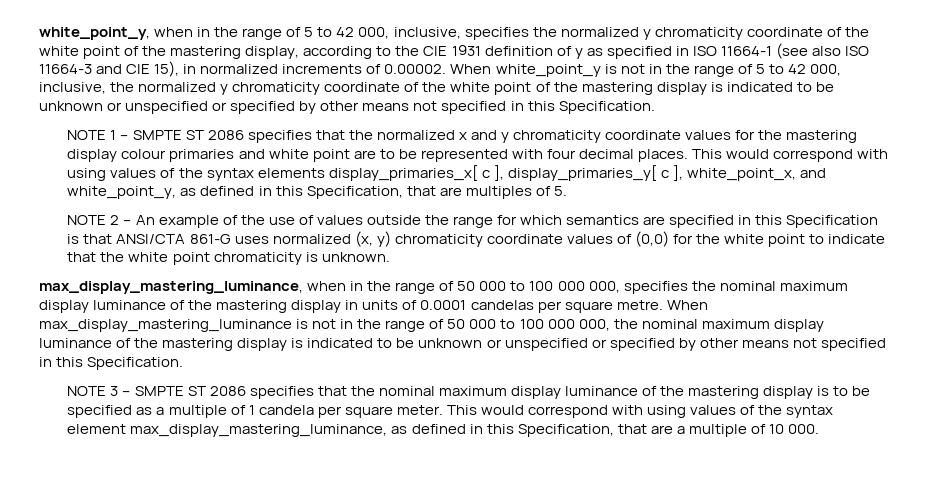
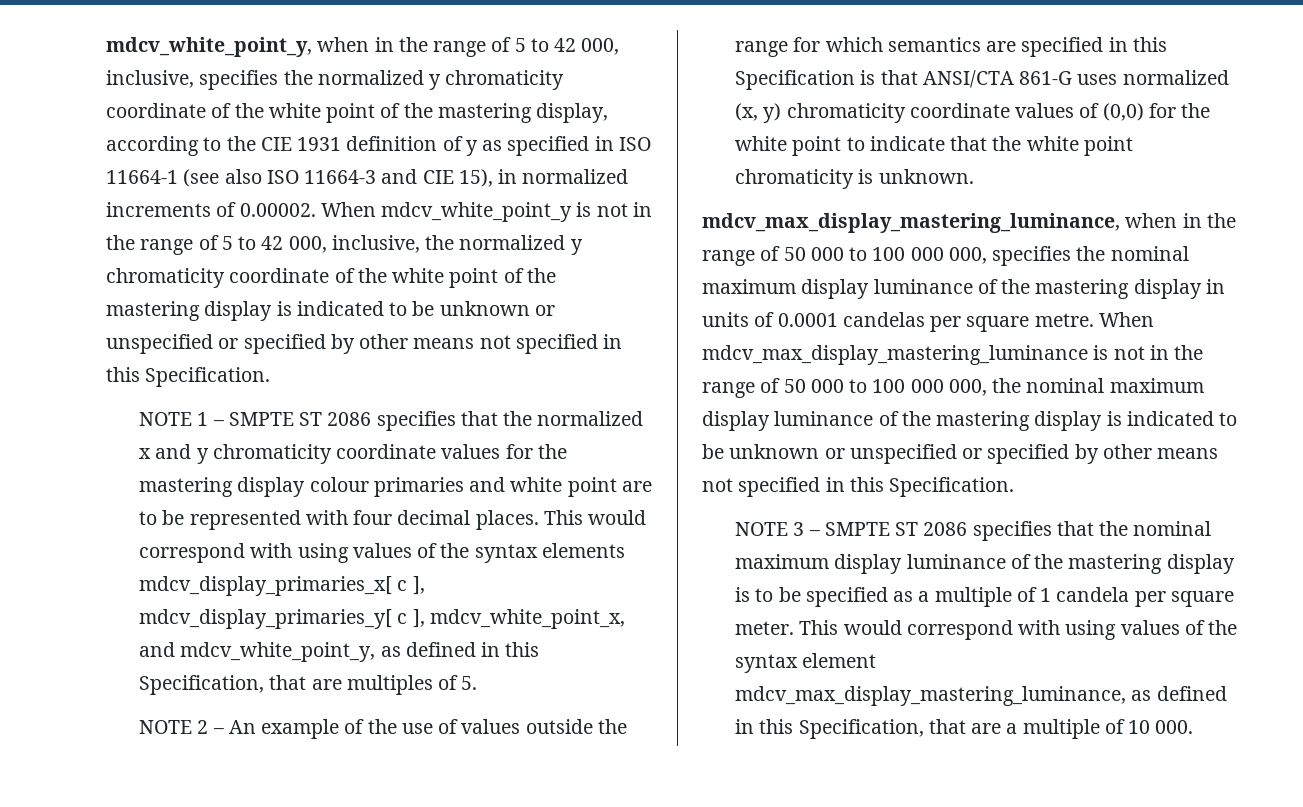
- white_point_y, when in the range of 5 to 42 000, inclusive, specifies the normalized y chromaticity coordinate of the white point of the mastering display, according to the CIE 1931 definition of y as specified in ISO 11664-1 (see also ISO 11664-3 and CIE 15), in normalized increments of 0.00002. When white_point_y is not in the range of 5 to 42 000, inclusive, the normalized y chromaticity coordinate of the white point of the mastering display is indicated to be unknown or unspecified or specified by other means not specified in this Specification.
+ mdcv_white_point_y, when in the range of 5 to 42 000, inclusive, specifies the normalized y chromaticity coordinate of the white point of the mastering display, according to the CIE 1931 definition of y as specified in ISO 11664-1 (see also ISO 11664-3 and CIE 15), in normalized increments of 0.00002. When mdcv_white_point_y is not in the range of 5 to 42 000, inclusive, the normalized y chromaticity coordinate of the white point of the mastering display is indicated to be unknown or unspecified or specified by other means not specified in this Specification.
- This would correspond with using values of the syntax elements display_primaries_x[ c ], display_primaries_y[ c ], white_point_x, and white_point_y, as defined in this Specification, that are multiples of 5.
+ This would correspond with using values of the syntax elements mdcv_display_primaries_x[ c ], mdcv_display_primaries_y[ c ], mdcv_white_point_x, and mdcv_white_point_y, as defined in this Specification, that are multiples of 5.
- max_display_mastering_luminance, when in the range of 50 000 to 100 000 000, specifies the nominal maximum display luminance of the mastering display in units of 0.0001 candelas per square metre.
+ mdcv_max_display_mastering_luminance, when in the range of 50 000 to 100 000 000, specifies the nominal maximum display luminance of the mastering display in units of 0.0001 candelas per square metre.
- When max_display_mastering_luminance is not in the range of 50 000 to 100 000 000, the nominal maximum display luminance of the mastering display is indicated to be unknown or unspecified or specified by other means not specified in this Specification.
+ When mdcv_max_display_mastering_luminance is not in the range of 50 000 to 100 000 000, the nominal maximum display luminance of the mastering display is indicated to be unknown or unspecified or specified by other means not specified in this Specification.
- This would correspond with using values of the syntax element max_display_mastering_luminance, as defined in this Specification, that are a multiple of 10 000.
+ This would correspond with using values of the syntax element mdcv_max_display_mastering_luminance, as defined in this Specification, that are a multiple of 10 000.

